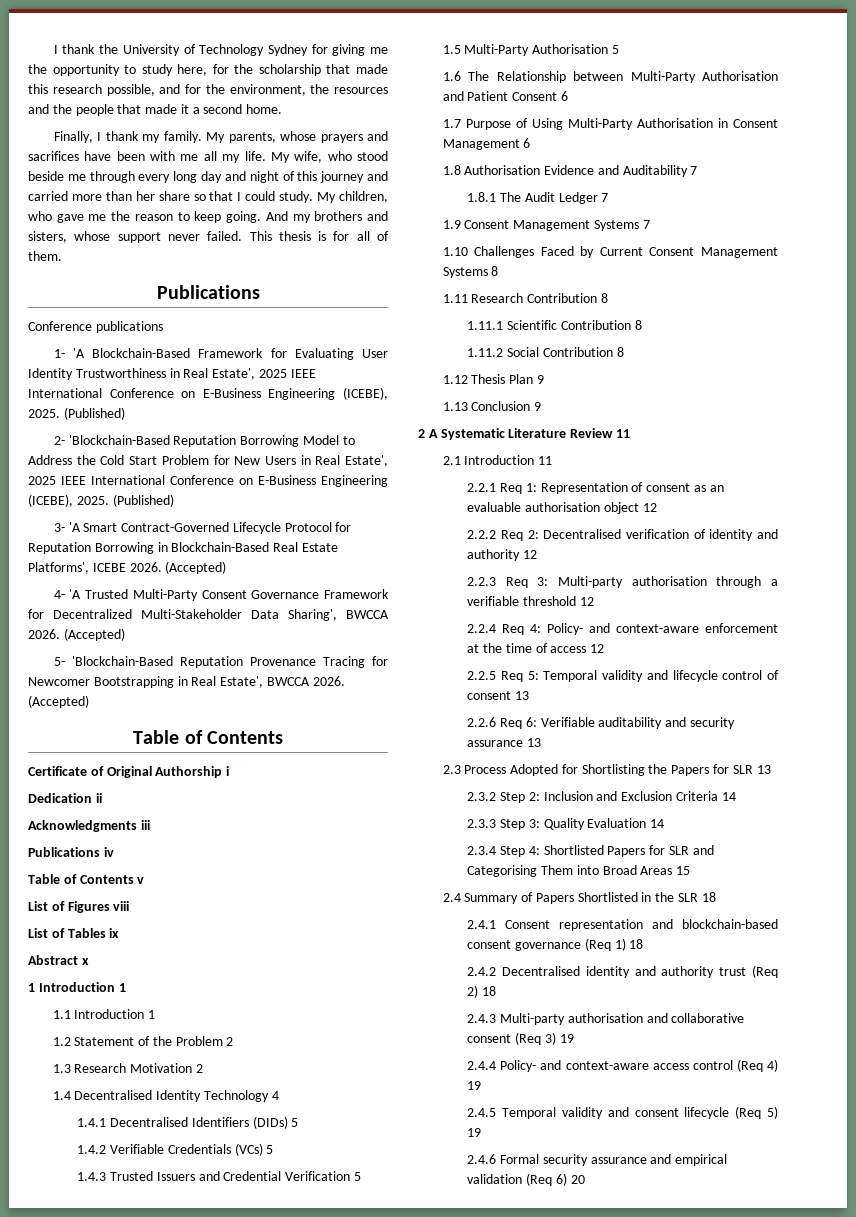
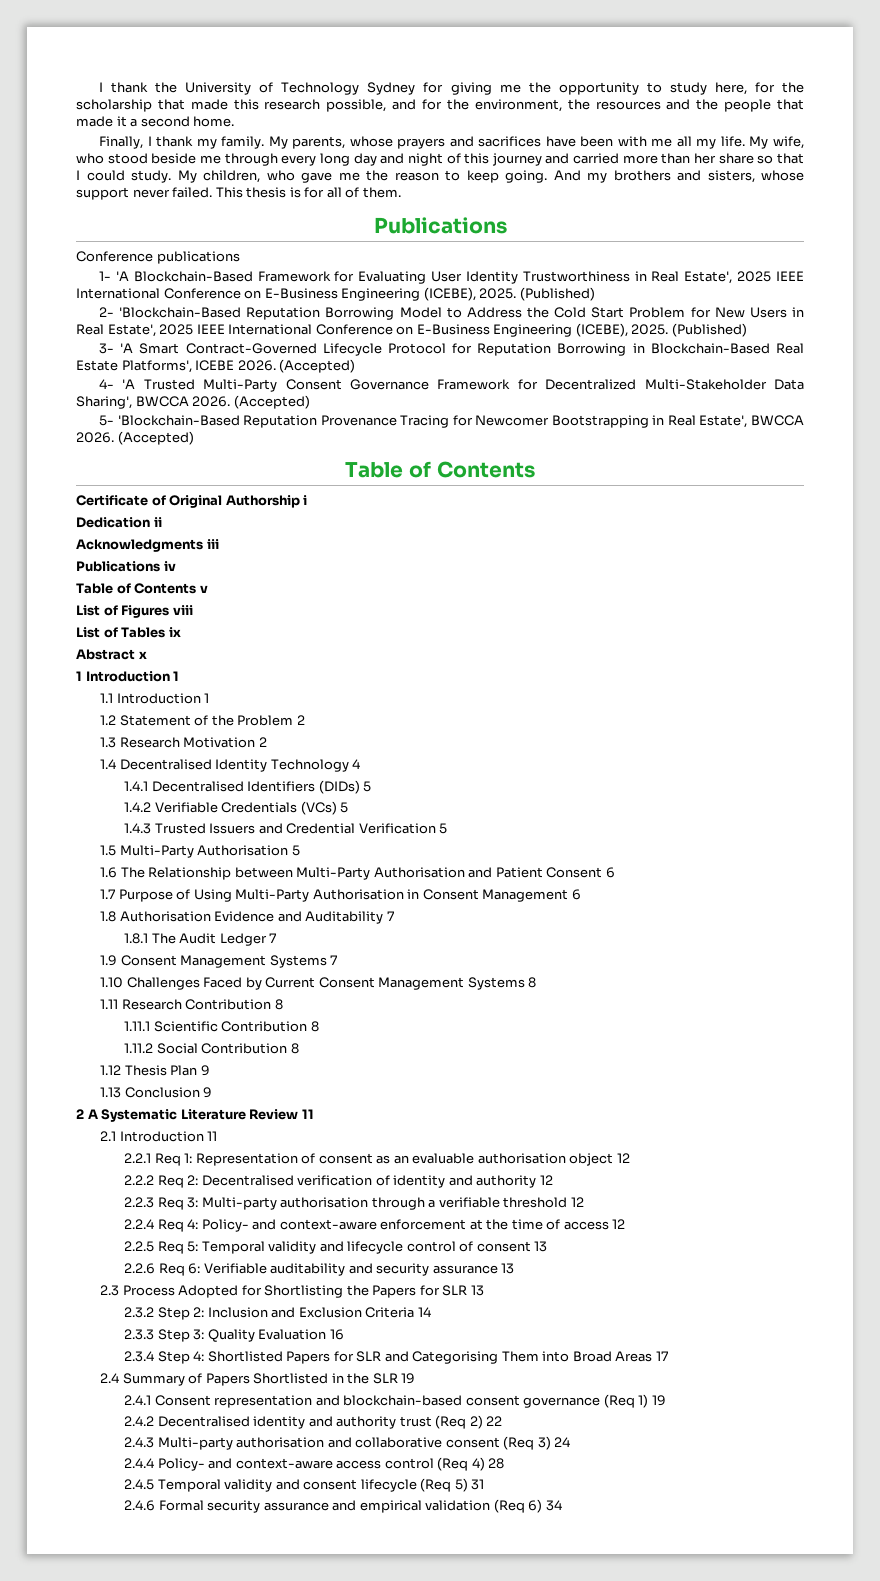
- 2.3.3 Step 3: Quality Evaluation 14
+ 2.3.3 Step 3: Quality Evaluation 16
- 2.3.4 Step 4: Shortlisted Papers for SLR and Categorising Them into Broad Areas 15
+ 2.3.4 Step 4: Shortlisted Papers for SLR and Categorising Them into Broad Areas 17
- 2.4 Summary of Papers Shortlisted in the SLR 18
+ 2.4 Summary of Papers Shortlisted in the SLR 19
- 2.4.1 Consent representation and blockchain-based consent governance (Req 1) 18
+ 2.4.1 Consent representation and blockchain-based consent governance (Req 1) 19
- 2.4.2 Decentralised identity and authority trust (Req 2) 18
+ 2.4.2 Decentralised identity and authority trust (Req 2) 22
- 2.4.3 Multi-party authorisation and collaborative consent (Req 3) 19
+ 2.4.3 Multi-party authorisation and collaborative consent (Req 3) 24
- 2.4.4 Policy- and context-aware access control (Req 4) 19
+ 2.4.4 Policy- and context-aware access control (Req 4) 28
- 2.4.5 Temporal validity and consent lifecycle (Req 5) 19
+ 2.4.5 Temporal validity and consent lifecycle (Req 5) 31
- 2.4.6 Formal security assurance and empirical validation (Req 6) 20
+ 2.4.6 Formal security assurance and empirical validation (Req 6) 34

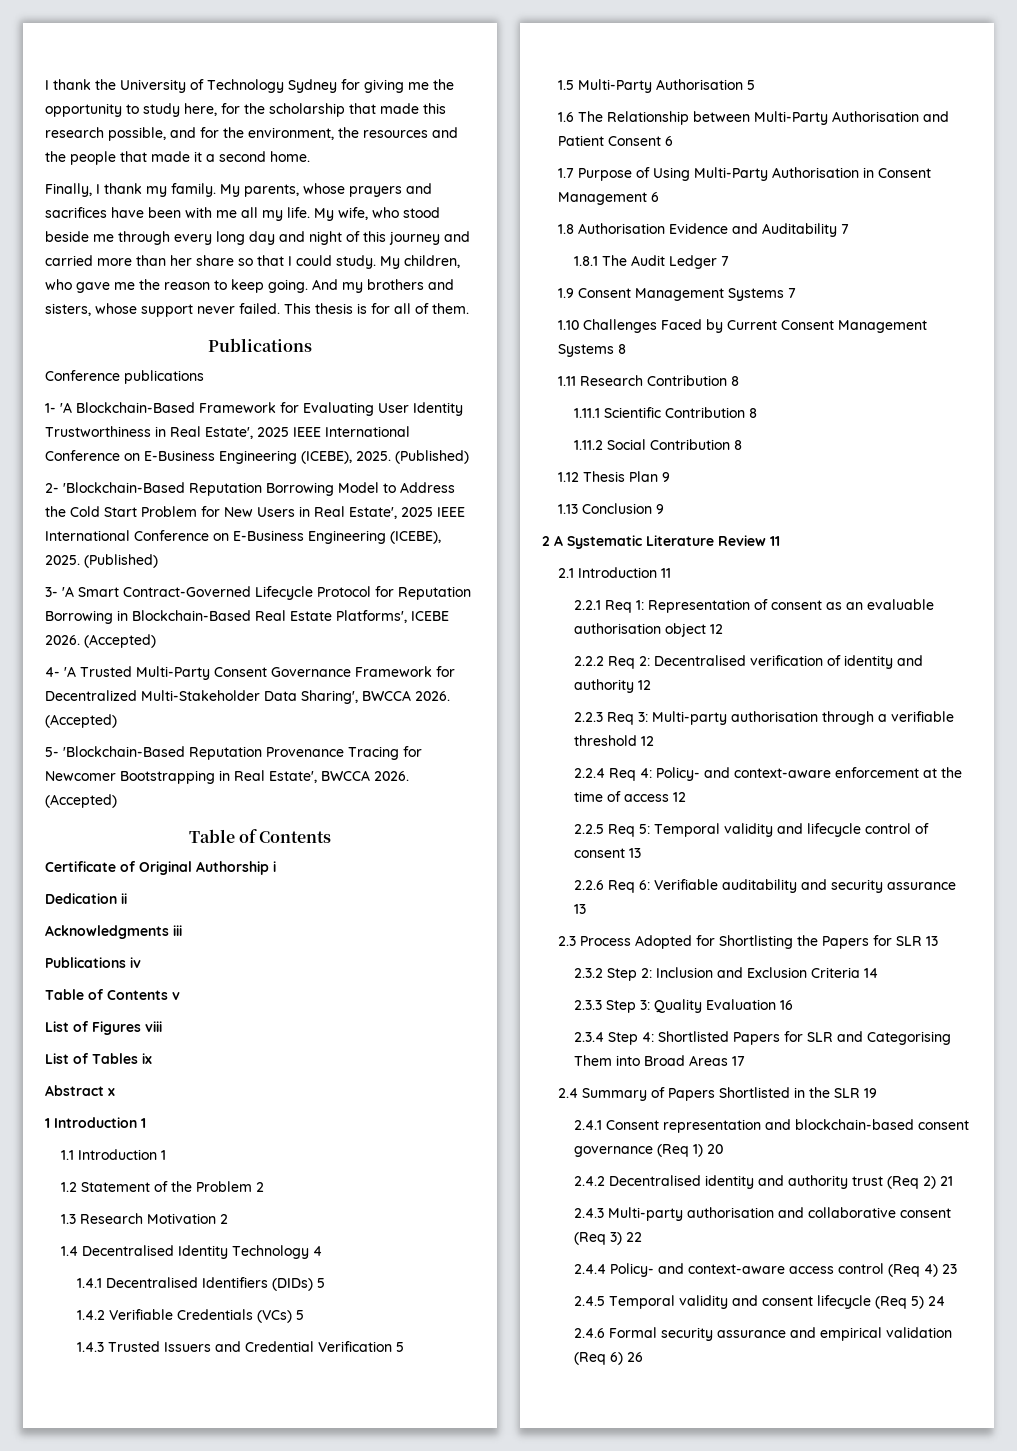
- 2.4.1 Consent representation and blockchain-based consent governance (Req 1) 19
+ 2.4.1 Consent representation and blockchain-based consent governance (Req 1) 20
- 2.4.2 Decentralised identity and authority trust (Req 2) 22
+ 2.4.2 Decentralised identity and authority trust (Req 2) 21
- 2.4.3 Multi-party authorisation and collaborative consent (Req 3) 24
+ 2.4.3 Multi-party authorisation and collaborative consent (Req 3) 22
- 2.4.4 Policy- and context-aware access control (Req 4) 28
+ 2.4.4 Policy- and context-aware access control (Req 4) 23
- 2.4.5 Temporal validity and consent lifecycle (Req 5) 31
+ 2.4.5 Temporal validity and consent lifecycle (Req 5) 24
- 2.4.6 Formal security assurance and empirical validation (Req 6) 34
+ 2.4.6 Formal security assurance and empirical validation (Req 6) 26

